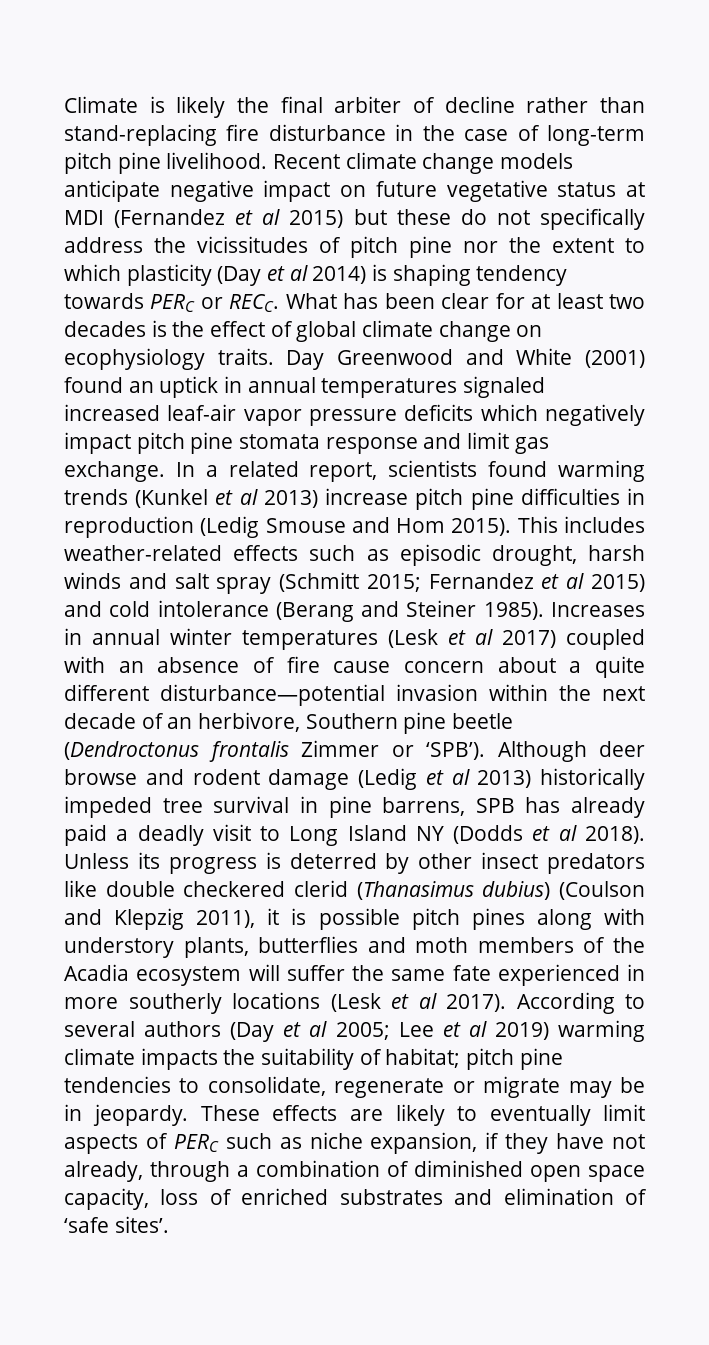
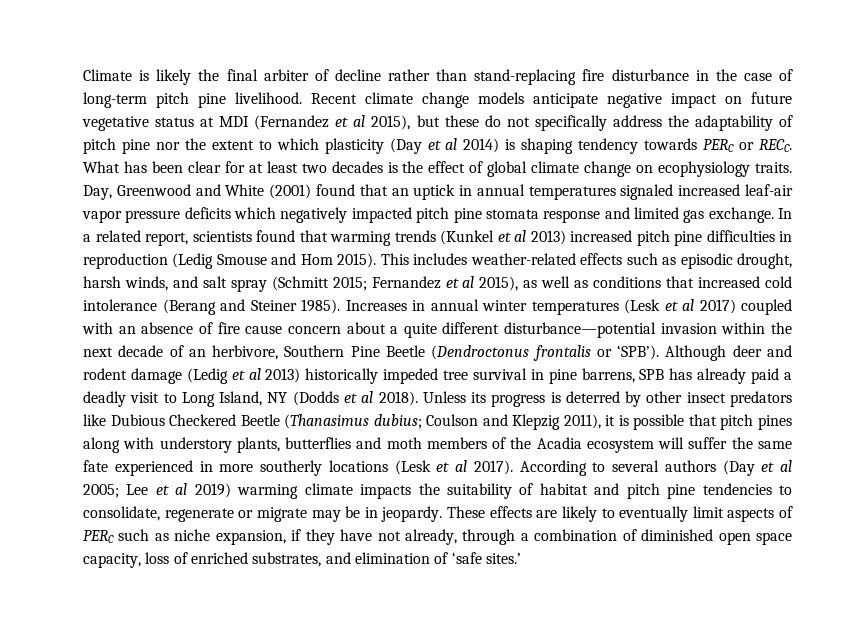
- Recent climate change models anticipate negative impact on future vegetative status at MDI (Fernandez et al 2015) but these do not specifically address the vicissitudes of pitch pine nor the extent to which plasticity (Day et al 2014) is shaping tendency towards PERC or RECC.
+ Recent climate change models anticipate negative impact on future vegetative status at MDI (Fernandez et al 2015), but these do not specifically address the adaptability of pitch pine nor the extent to which plasticity (Day et al 2014) is shaping tendency towards PERC or RECC.
- Day Greenwood and White (2001) found an uptick in annual temperatures signaled increased leaf-air vapor pressure deficits which negatively impact pitch pine stomata response and limit gas exchange.
+ Day, Greenwood and White (2001) found that an uptick in annual temperatures signaled increased leaf-air vapor pressure deficits which negatively impacted pitch pine stomata response and limited gas exchange.
- In a related report, scientists found warming trends (Kunkel et al 2013) increase pitch pine difficulties in reproduction (Ledig Smouse and Hom 2015).
+ In a related report, scientists found that warming trends (Kunkel et al 2013) increased pitch pine difficulties in reproduction (Ledig Smouse and Hom 2015).
- This includes weather-related effects such as episodic drought, harsh winds and salt spray (Schmitt 2015; Fernandez et al 2015) and cold intolerance (Berang and Steiner 1985).
+ This includes weather-related effects such as episodic drought, harsh winds, and salt spray (Schmitt 2015; Fernandez et al 2015), as well as conditions that increased cold intolerance (Berang and Steiner 1985).
- Increases in annual winter temperatures (Lesk et al 2017) coupled with an absence of fire cause concern about a quite different disturbance—potential invasion within the next decade of an herbivore, Southern pine beetle (Dendroctonus frontalis Zimmer or ‘SPB’).
+ Increases in annual winter temperatures (Lesk et al 2017) coupled with an absence of fire cause concern about a quite different disturbance—potential invasion within the next decade of an herbivore, Southern Pine Beetle (Dendroctonus frontalis or ‘SPB’).
- Although deer browse and rodent damage (Ledig et al 2013) historically impeded tree survival in pine barrens, SPB has already paid a deadly visit to Long Island NY (Dodds et al 2018).
+ Although deer and rodent damage (Ledig et al 2013) historically impeded tree survival in pine barrens, SPB has already paid a deadly visit to Long Island, NY (Dodds et al 2018).
- Unless its progress is deterred by other insect predators like double checkered clerid (Thanasimus dubius) (Coulson and Klepzig 2011), it is possible pitch pines along with understory plants, butterflies and moth members of the Acadia ecosystem will suffer the same fate experienced in more southerly locations (Lesk et al 2017).
+ Unless its progress is deterred by other insect predators like Dubious Checkered Beetle (Thanasimus dubius; Coulson and Klepzig 2011), it is possible that pitch pines along with understory plants, butterflies and moth members of the Acadia ecosystem will suffer the same fate experienced in more southerly locations (Lesk et al 2017).
- According to several authors (Day et al 2005; Lee et al 2019) warming climate impacts the suitability of habitat; pitch pine tendencies to consolidate, regenerate or migrate may be in jeopardy.
+ According to several authors (Day et al 2005; Lee et al 2019) warming climate impacts the suitability of habitat and pitch pine tendencies to consolidate, regenerate or migrate may be in jeopardy.
- These effects are likely to eventually limit aspects of PERC such as niche expansion, if they have not already, through a combination of diminished open space capacity, loss of enriched substrates and elimination of ‘safe sites’.
+ These effects are likely to eventually limit aspects of PERC such as niche expansion, if they have not already, through a combination of diminished open space capacity, loss of enriched substrates, and elimination of ‘safe sites.’

